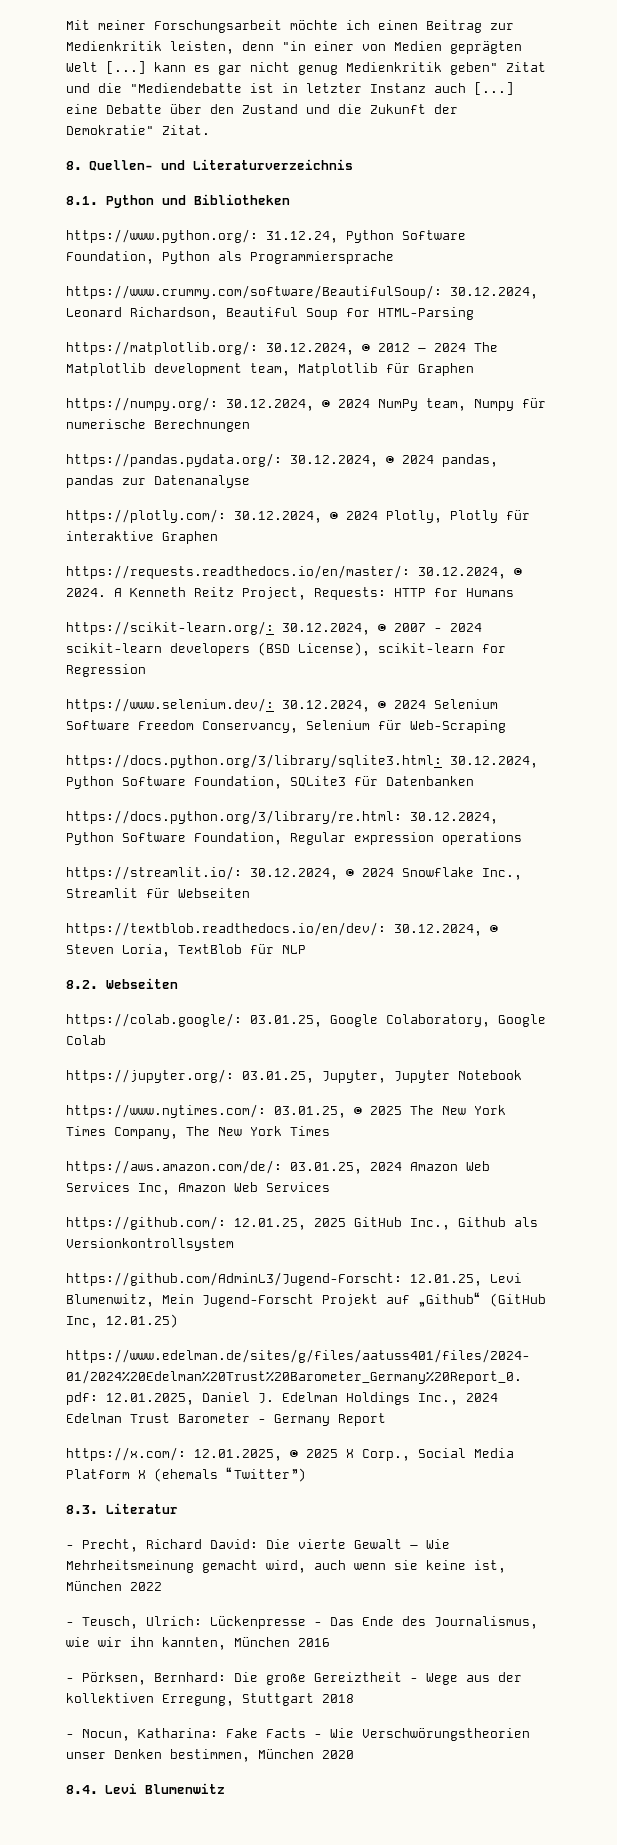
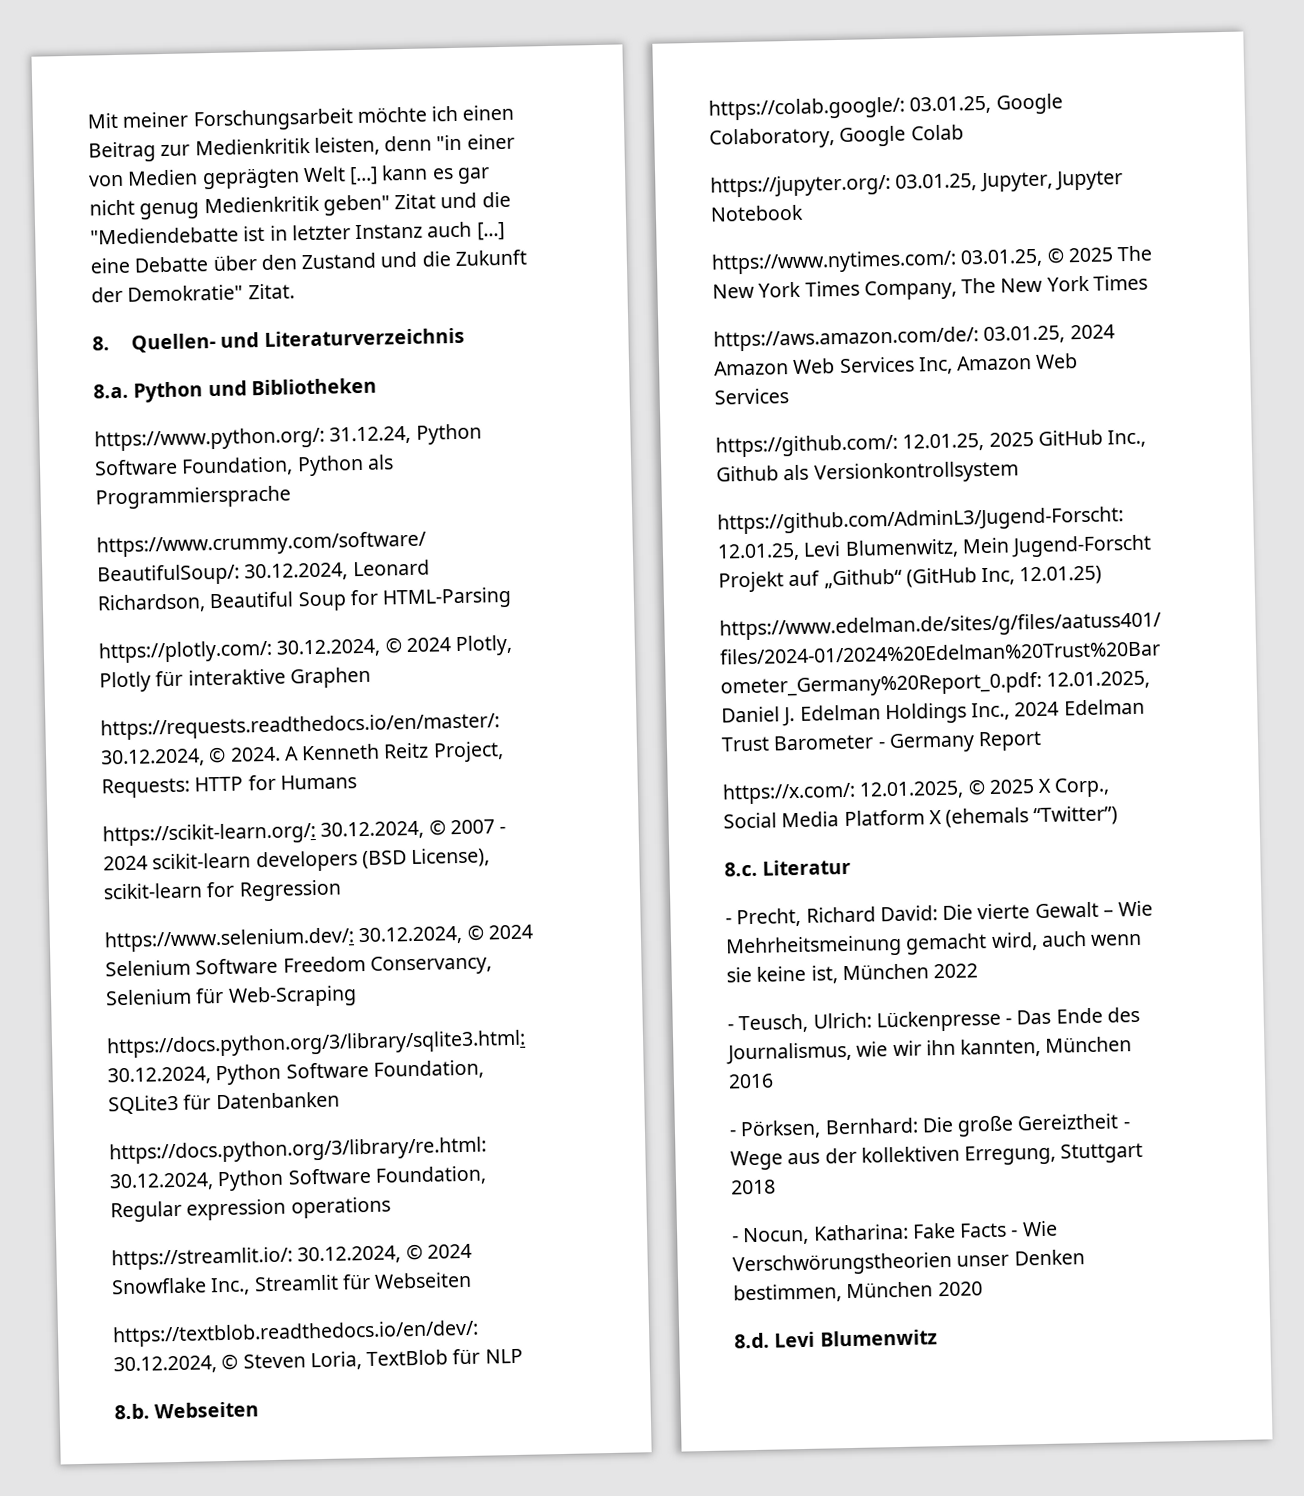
- 8.1. Python und Bibliotheken
+ 8.a. Python und Bibliotheken
- https://matplotlib.org/: 30.12.2024, © 2012 – 2024 The Matplotlib development team, Matplotlib für Graphen
- https://numpy.org/: 30.12.2024, © 2024 NumPy team, Numpy für numerische Berechnungen
- https://pandas.pydata.org/: 30.12.2024, © 2024 pandas, pandas zur Datenanalyse
- 8.2. Webseiten
+ 8.b. Webseiten
- 8.3. Literatur
+ 8.c. Literatur
- 8.4. Levi Blumenwitz
+ 8.d. Levi Blumenwitz

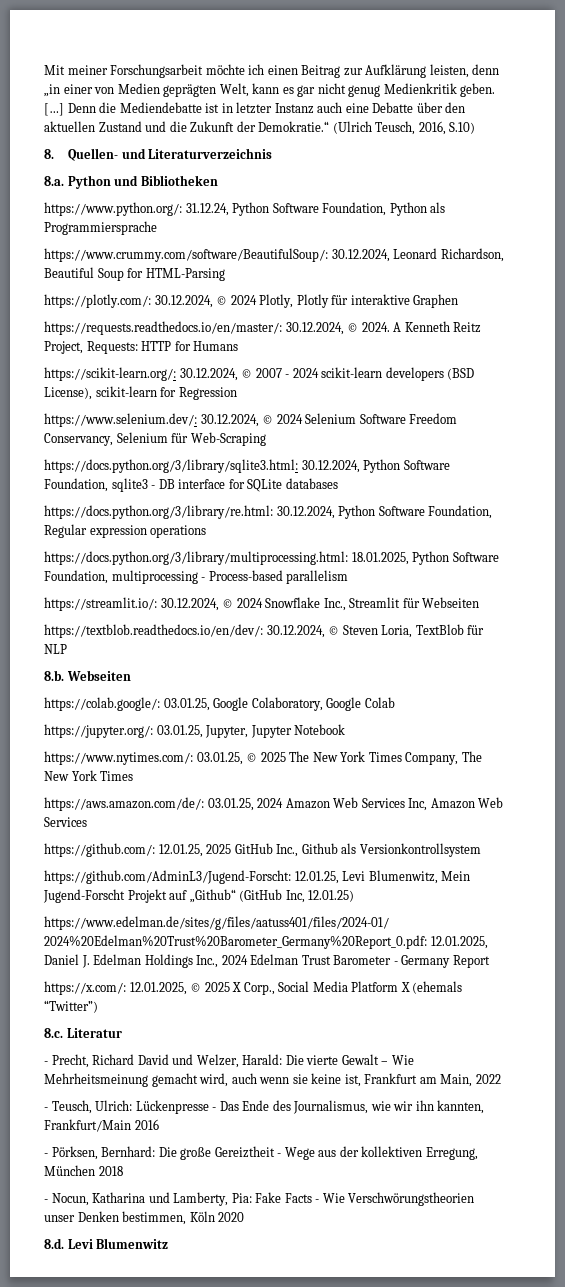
- Mit meiner Forschungsarbeit möchte ich einen Beitrag zur Medienkritik leisten, denn "in einer von Medien geprägten Welt [...] kann es gar nicht genug Medienkritik geben" Zitat und die "Mediendebatte ist in letzter Instanz auch [...] eine Debatte über den Zustand und die Zukunft der Demokratie" Zitat.
+ Mit meiner Forschungsarbeit möchte ich einen Beitrag zur Aufklärung leisten, denn „in einer von Medien geprägten Welt, kann es gar nicht genug Medienkritik geben. […] Denn die Mediendebatte ist in letzter Instanz auch eine Debatte über den aktuellen Zustand und die Zukunft der Demokratie.“ (Ulrich Teusch, 2016, S.10)
- https://docs.python.org/3/library/sqlite3.html: 30.12.2024, Python Software Foundation, SQLite3 für Datenbanken
+ https://docs.python.org/3/library/sqlite3.html: 30.12.2024, Python Software Foundation, sqlite3 - DB interface for SQLite databases
+ https://docs.python.org/3/library/multiprocessing.html: 18.01.2025, Python Software Foundation, multiprocessing - Process-based parallelism
- - Precht, Richard David: Die vierte Gewalt – Wie Mehrheitsmeinung gemacht wird, auch wenn sie keine ist, München 2022
+ - Precht, Richard David und Welzer, Harald: Die vierte Gewalt – Wie Mehrheitsmeinung gemacht wird, auch wenn sie keine ist, Frankfurt am Main, 2022
- - Teusch, Ulrich: Lückenpresse - Das Ende des Journalismus, wie wir ihn kannten, München 2016
+ - Teusch, Ulrich: Lückenpresse - Das Ende des Journalismus, wie wir ihn kannten, Frankfurt/Main 2016
- - Pörksen, Bernhard: Die große Gereiztheit - Wege aus der kollektiven Erregung, Stuttgart 2018
+ - Pörksen, Bernhard: Die große Gereiztheit - Wege aus der kollektiven Erregung, München 2018
- - Nocun, Katharina: Fake Facts - Wie Verschwörungstheorien unser Denken bestimmen, München 2020
+ - Nocun, Katharina und Lamberty, Pia: Fake Facts - Wie Verschwörungstheorien unser Denken bestimmen, Köln 2020

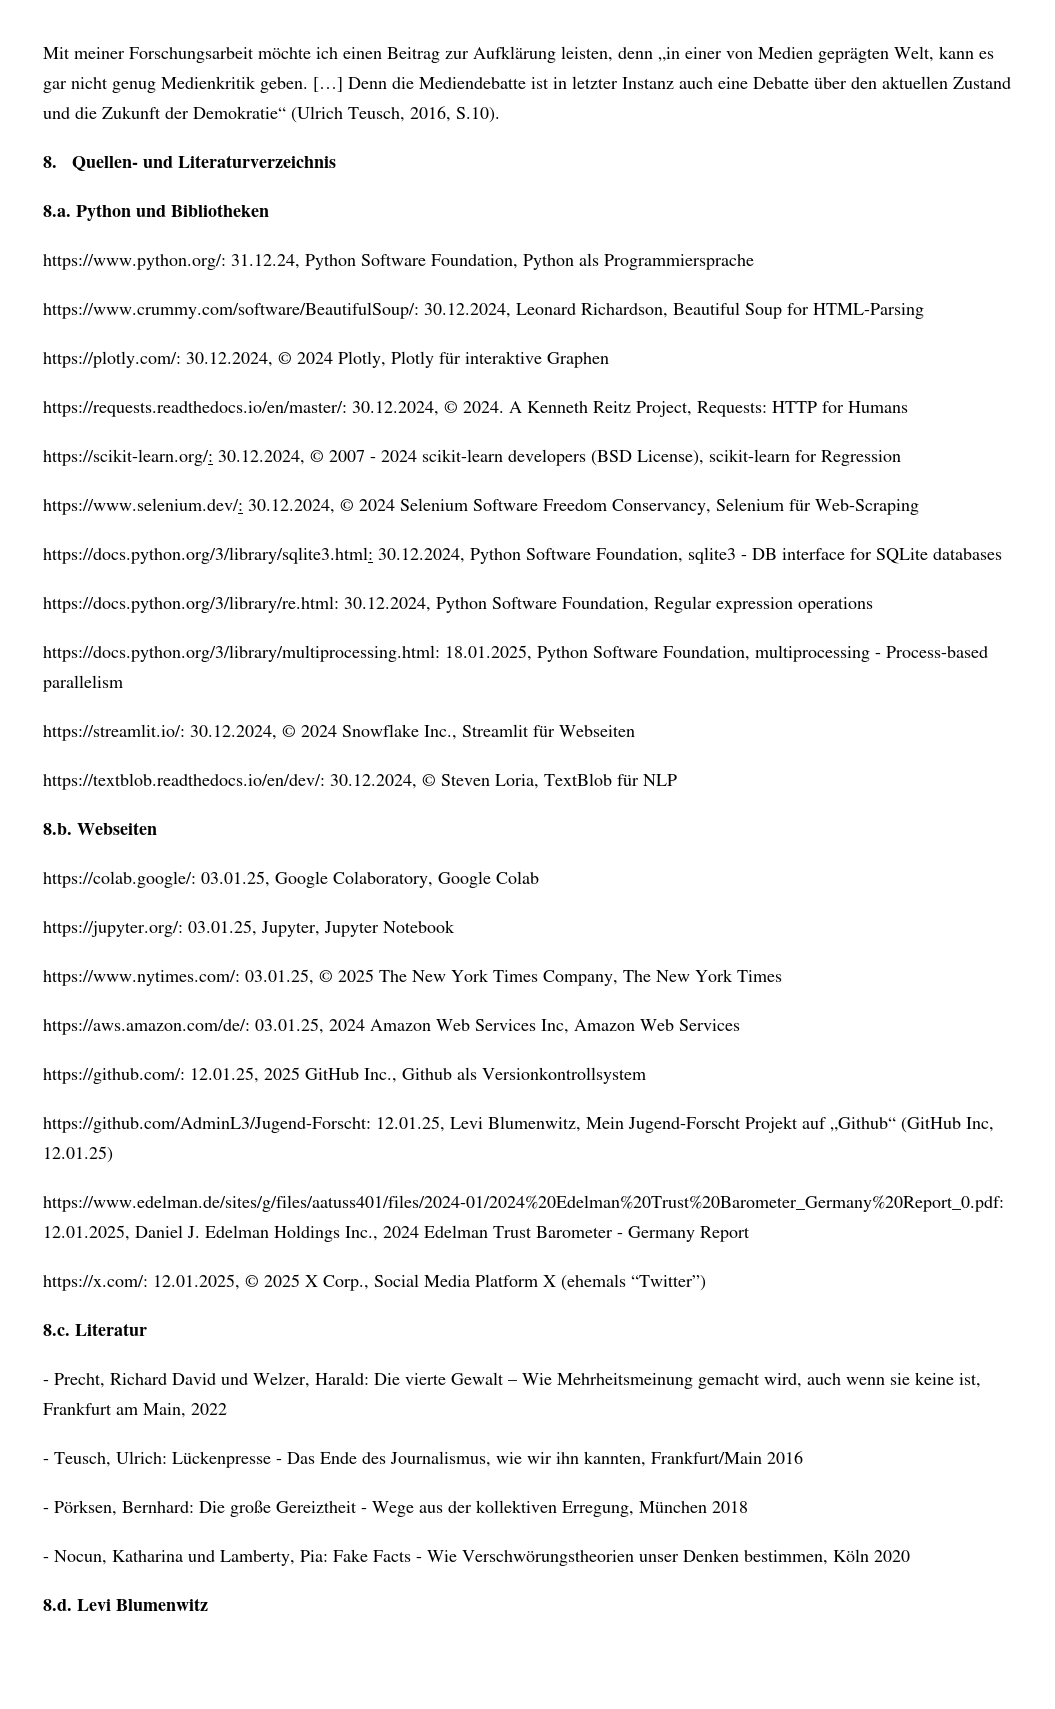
- Denn die Mediendebatte ist in letzter Instanz auch eine Debatte über den aktuellen Zustand und die Zukunft der Demokratie.“ (Ulrich Teusch, 2016, S.10)
+ Denn die Mediendebatte ist in letzter Instanz auch eine Debatte über den aktuellen Zustand und die Zukunft der Demokratie“ (Ulrich Teusch, 2016, S.10).

